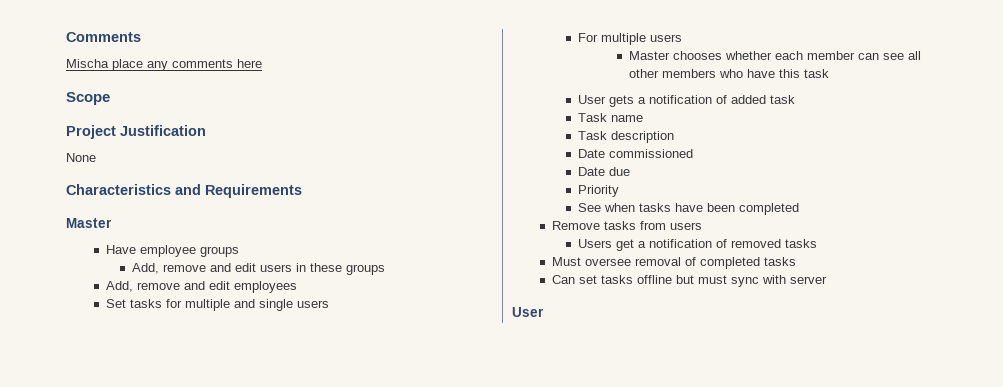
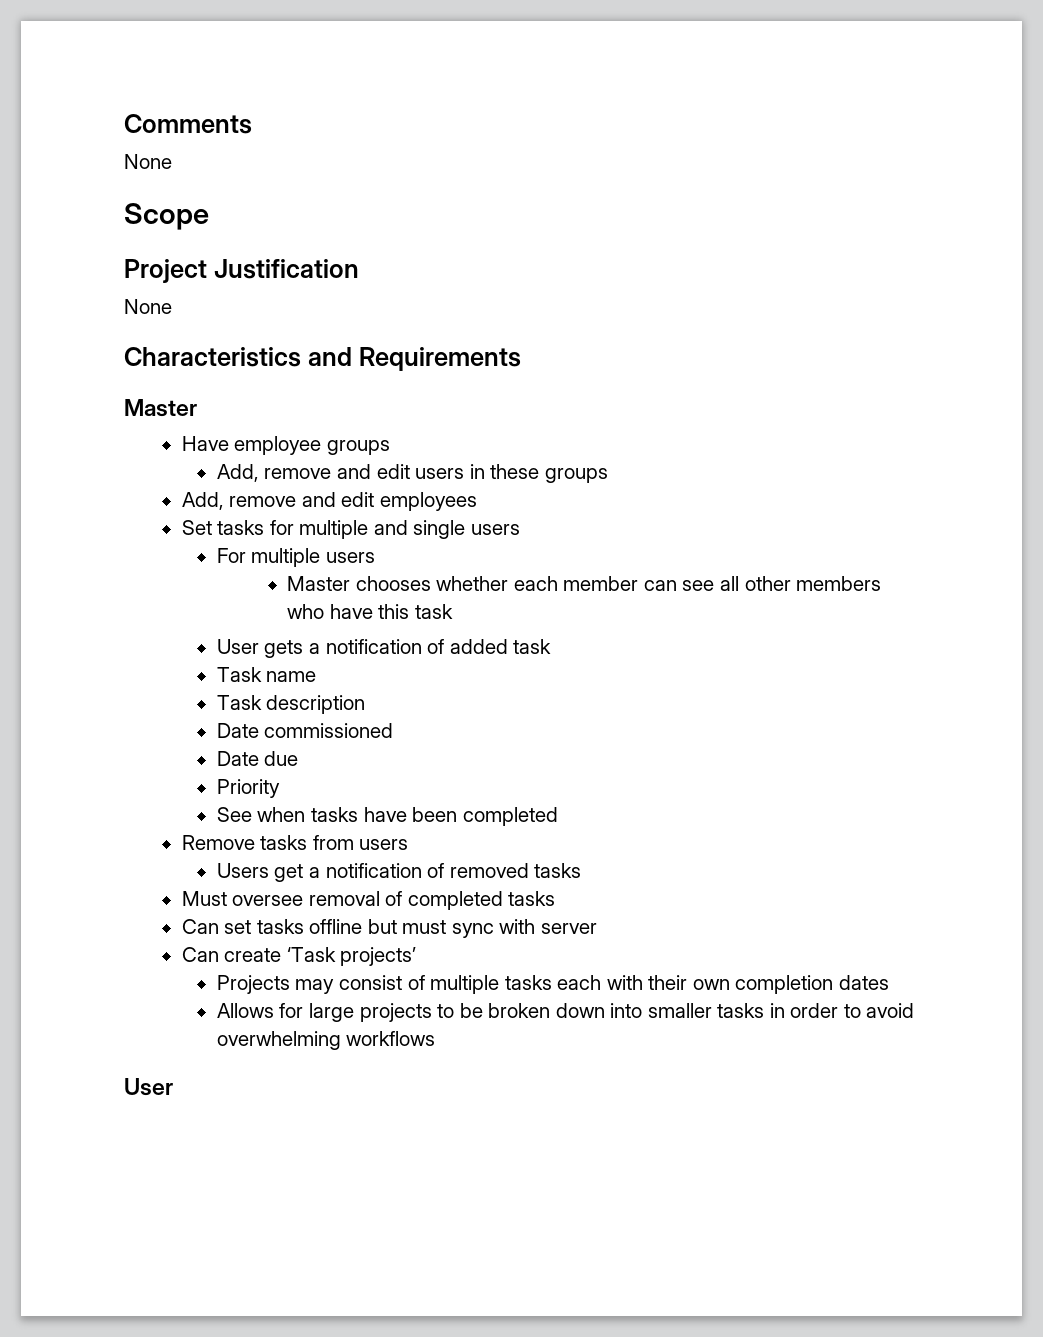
  Comments
- Mischa place any comments here
+ None
+ Can create ‘Task projects’
+ Projects may consist of multiple tasks each with their own completion dates
+ Allows for large projects to be broken down into smaller tasks in order to avoid overwhelming workflows

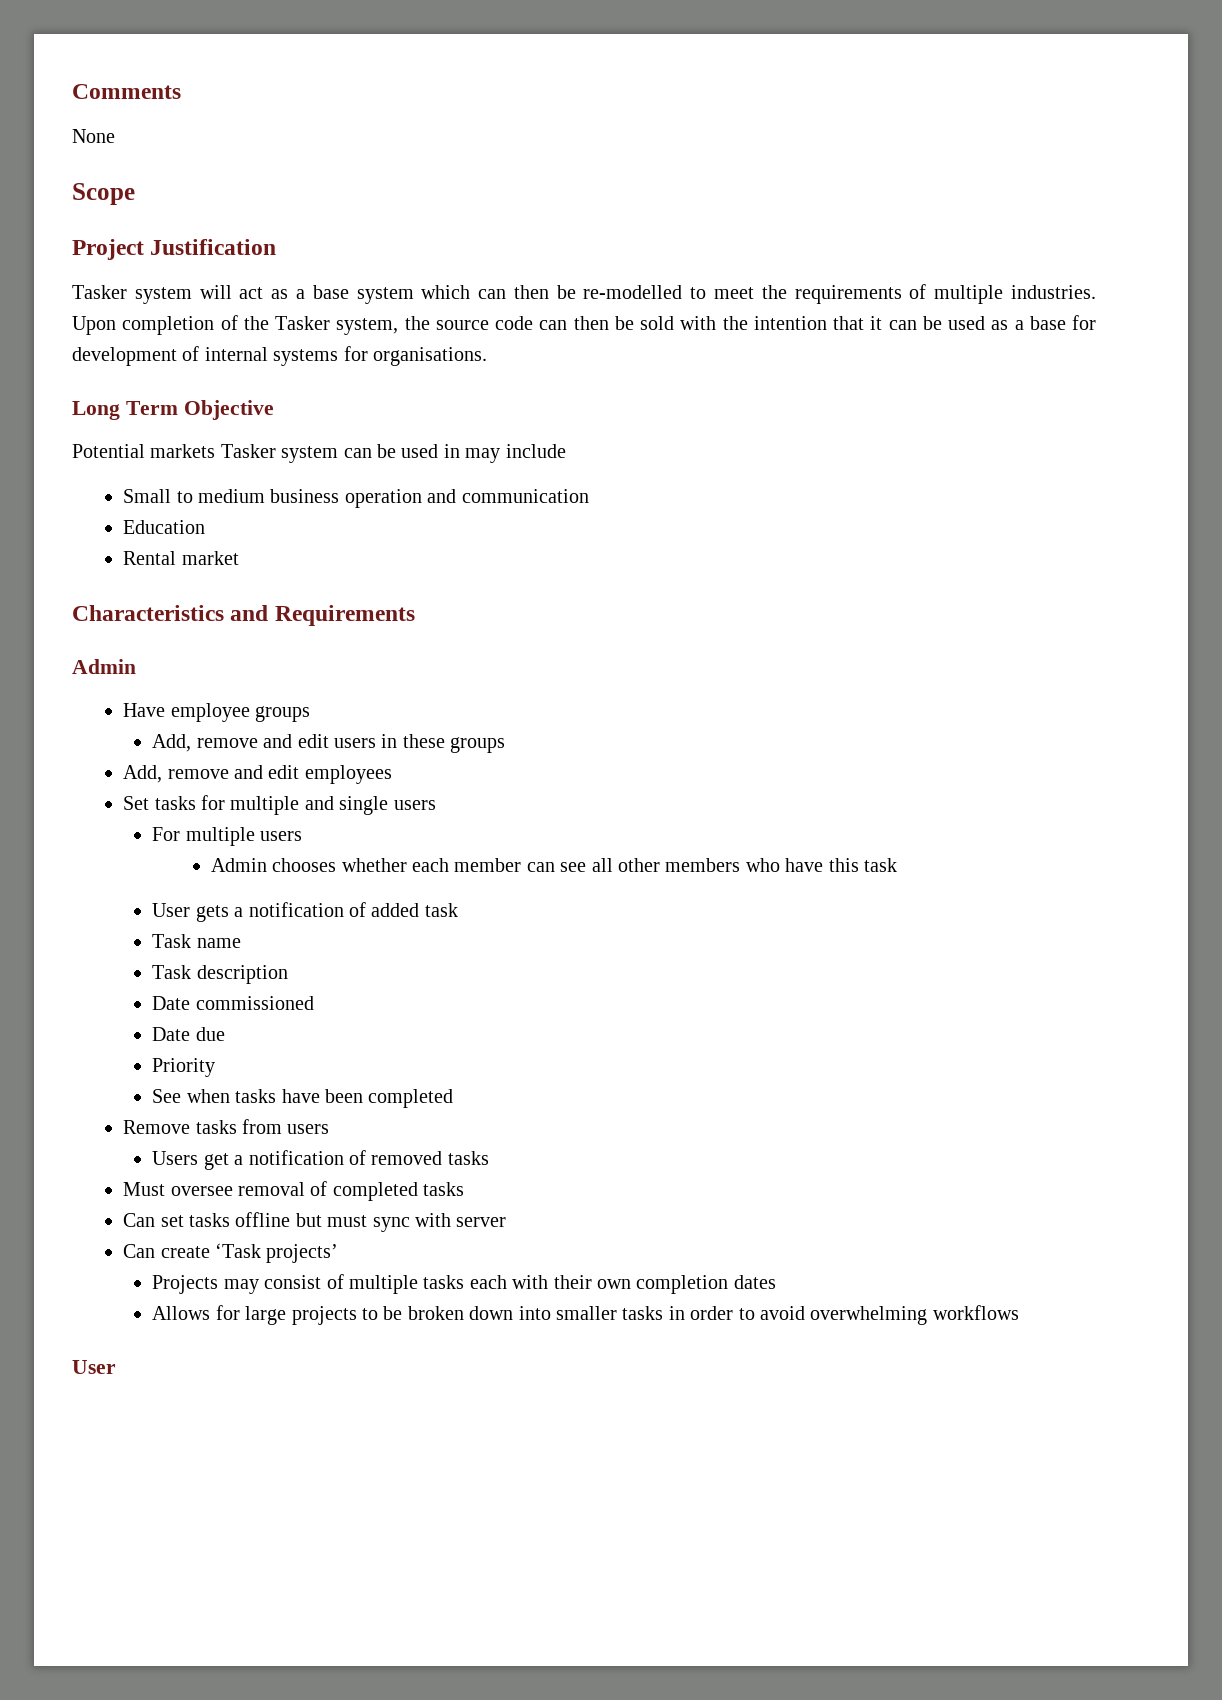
  Project Justification
- None
+ Tasker system will act as a base system which can then be re-modelled to meet the requirements of multiple industries. Upon completion of the Tasker system, the source code can then be sold with the intention that it can be used as a base for development of internal systems for organisations.
+ Long Term Objective
+ Potential markets Tasker system can be used in may include
+ Small to medium business operation and communication
+ Education
+ Rental market
  Characteristics and Requirements
- Master
+ Admin
- Master chooses whether each member can see all other members who have this task
+ Admin chooses whether each member can see all other members who have this task

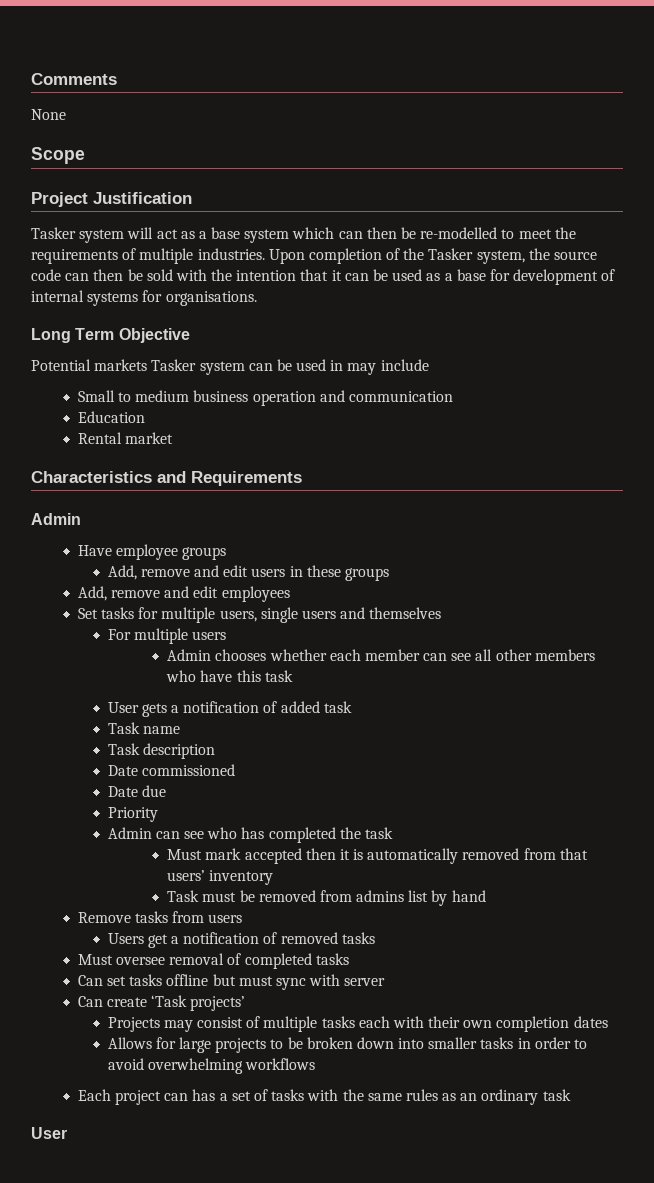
- Set tasks for multiple and single users
+ Set tasks for multiple users, single users and themselves
- See when tasks have been completed
+ Admin can see who has completed the task
+ Must mark accepted then it is automatically removed from that users’ inventory
+ Task must be removed from admins list by hand
+ Each project can has a set of tasks with the same rules as an ordinary task

